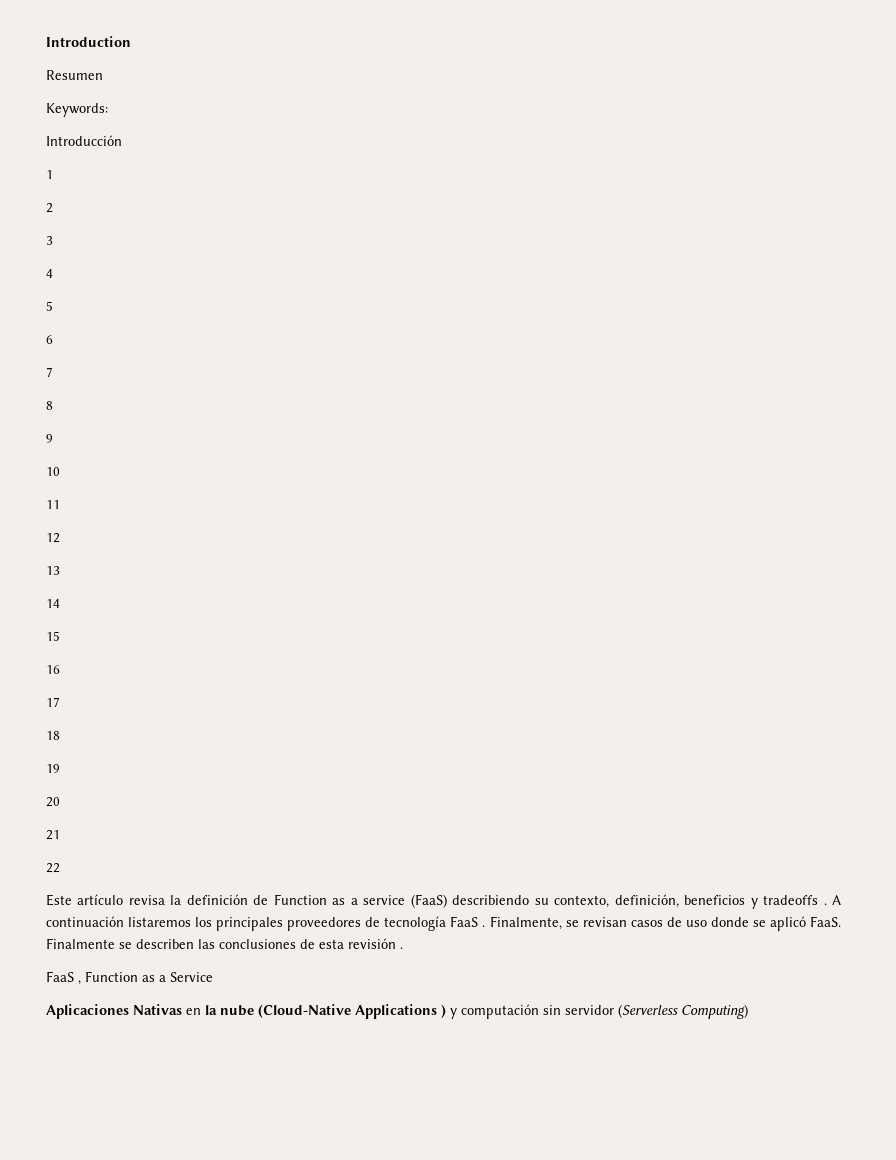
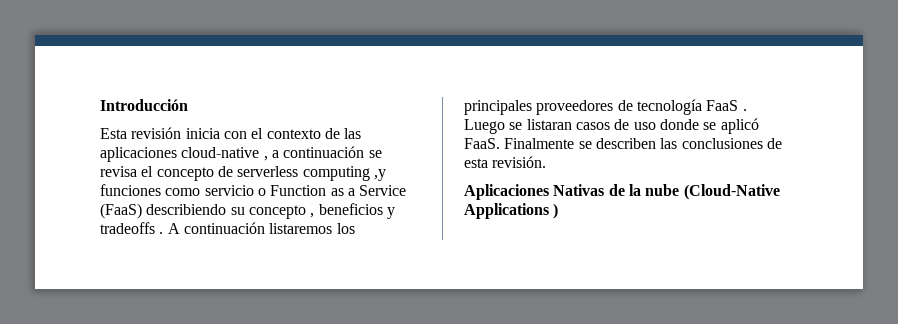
- Introduction
- Resumen
- Keywords:
  Introducción
- 1
- 2
- 3
- 4
- 5
- 6
- 7
- 8
- 9
- 10
- 11
- 12
- 13
- 14
- 15
- 16
- 17
- 18
- 19
- 20
- 21
- 22
- Este artículo revisa la definición de Function as a service (FaaS) describiendo su contexto, definición, beneficios y tradeoffs .
+ Esta revisión inicia con el contexto de las aplicaciones cloud-native , a continuación se revisa el concepto de serverless computing ,y funciones como servicio o Function as a Service (FaaS) describiendo su concepto , beneficios y tradeoffs .
- Finalmente, se revisan casos de uso donde se aplicó FaaS.
+ Luego se listaran casos de uso donde se aplicó FaaS.
- Finalmente se describen las conclusiones de esta revisión .
- FaaS , Function as a Service
+ Finalmente se describen las conclusiones de esta revisión.
- Aplicaciones Nativas en la nube (Cloud-Native Applications ) y computación sin servidor (Serverless Computing)
+ Aplicaciones Nativas de la nube (Cloud-Native Applications )

